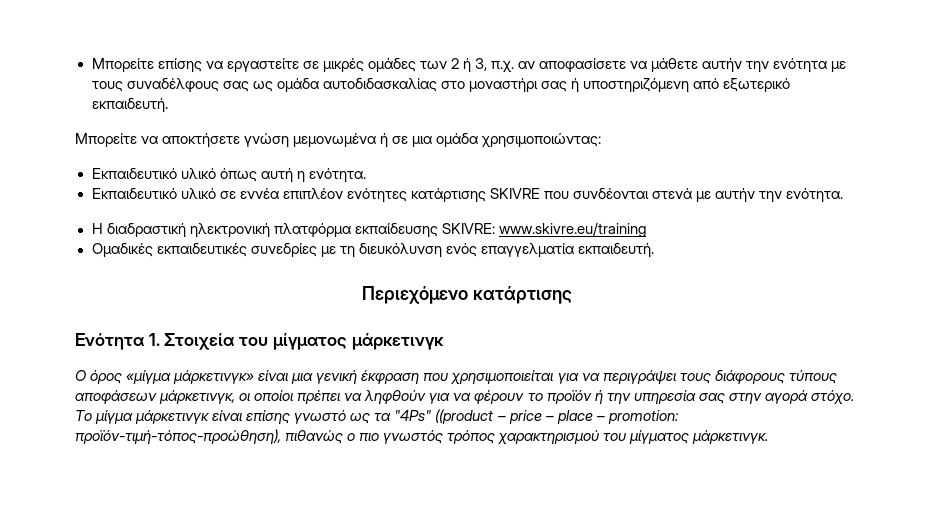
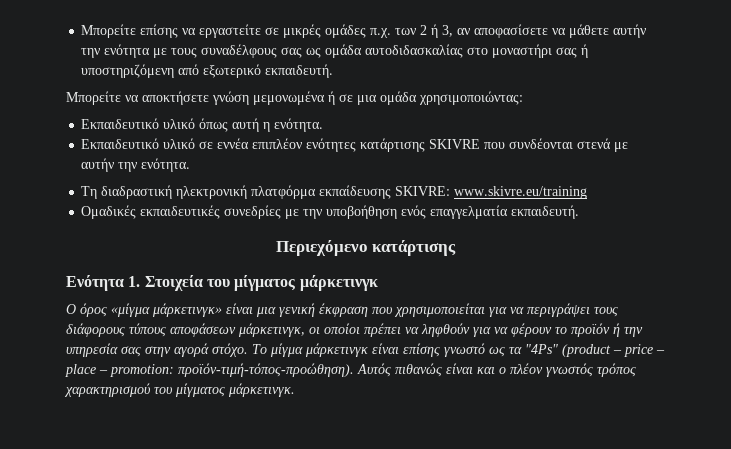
- Μπορείτε επίσης να εργαστείτε σε μικρές ομάδες των 2 ή 3, π.χ. αν αποφασίσετε να μάθετε αυτήν την ενότητα με τους συναδέλφους σας ως ομάδα αυτοδιδασκαλίας στο μοναστήρι σας ή υποστηριζόμενη από εξωτερικό εκπαιδευτή.
+ Μπορείτε επίσης να εργαστείτε σε μικρές ομάδες π.χ. των 2 ή 3, αν αποφασίσετε να μάθετε αυτήν την ενότητα με τους συναδέλφους σας ως ομάδα αυτοδιδασκαλίας στο μοναστήρι σας ή υποστηριζόμενη από εξωτερικό εκπαιδευτή.
- Η διαδραστική ηλεκτρονική πλατφόρμα εκπαίδευσης SKIVRE: www.skivre.eu/training
+ Τη διαδραστική ηλεκτρονική πλατφόρμα εκπαίδευσης SKIVRE: www.skivre.eu/training
- Ομαδικές εκπαιδευτικές συνεδρίες με τη διευκόλυνση ενός επαγγελματία εκπαιδευτή.
+ Ομαδικές εκπαιδευτικές συνεδρίες με την υποβοήθηση ενός επαγγελματία εκπαιδευτή.
- Το μίγμα μάρκετινγκ είναι επίσης γνωστό ως τα "4Ps" ((product – price – place – promotion: προϊόν-τιμή-τόπος-προώθηση), πιθανώς ο πιο γνωστός τρόπος χαρακτηρισμού του μίγματος μάρκετινγκ.
+ Το μίγμα μάρκετινγκ είναι επίσης γνωστό ως τα "4Ps" (product – price – place – promotion: προϊόν-τιμή-τόπος-προώθηση). Αυτός πιθανώς είναι και ο πλέον γνωστός τρόπος χαρακτηρισμού του μίγματος μάρκετινγκ.

